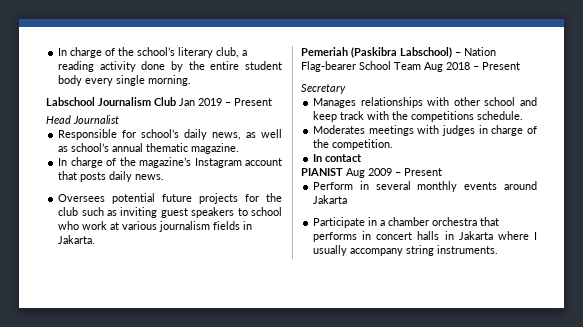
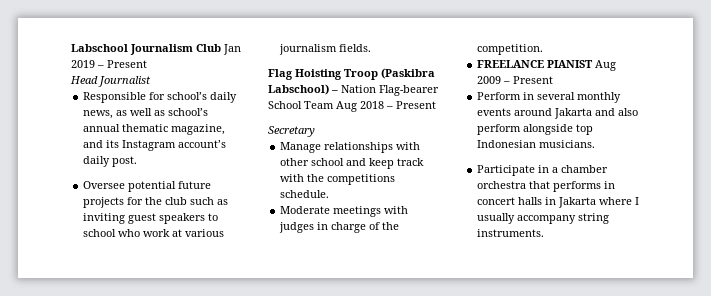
- In charge of the school’s literary club, a reading activity done by the entire student body every single morning.
- Responsible for school’s daily news, as well as school’s annual thematic magazine.
- In charge of the magazine’s Instagram account that posts daily news.
- Oversees potential future projects for the club such as inviting guest speakers to school who work at various journalism fields in Jakarta.
- Pemeriah (Paskibra Labschool) – Nation Flag-bearer School Team Aug 2018 – Present
+ Responsible for school’s daily news, as well as school’s annual thematic magazine, and its Instagram account’s daily post.
+ Oversee potential future projects for the club such as inviting guest speakers to school who work at various journalism fields.
+ Flag Hoisting Troop (Paskibra Labschool) – Nation Flag-bearer School Team Aug 2018 – Present
- Manages relationships with other school and keep track with the competitions schedule.
+ Manage relationships with other school and keep track with the competitions schedule.
- Moderates meetings with judges in charge of the competition.
+ Moderate meetings with judges in charge of the competition.
- In contact
- PIANIST Aug 2009 – Present
+ FREELANCE PIANIST Aug 2009 – Present
- Perform in several monthly events around Jakarta
+ Perform in several monthly events around Jakarta and also perform alongside top Indonesian musicians.

